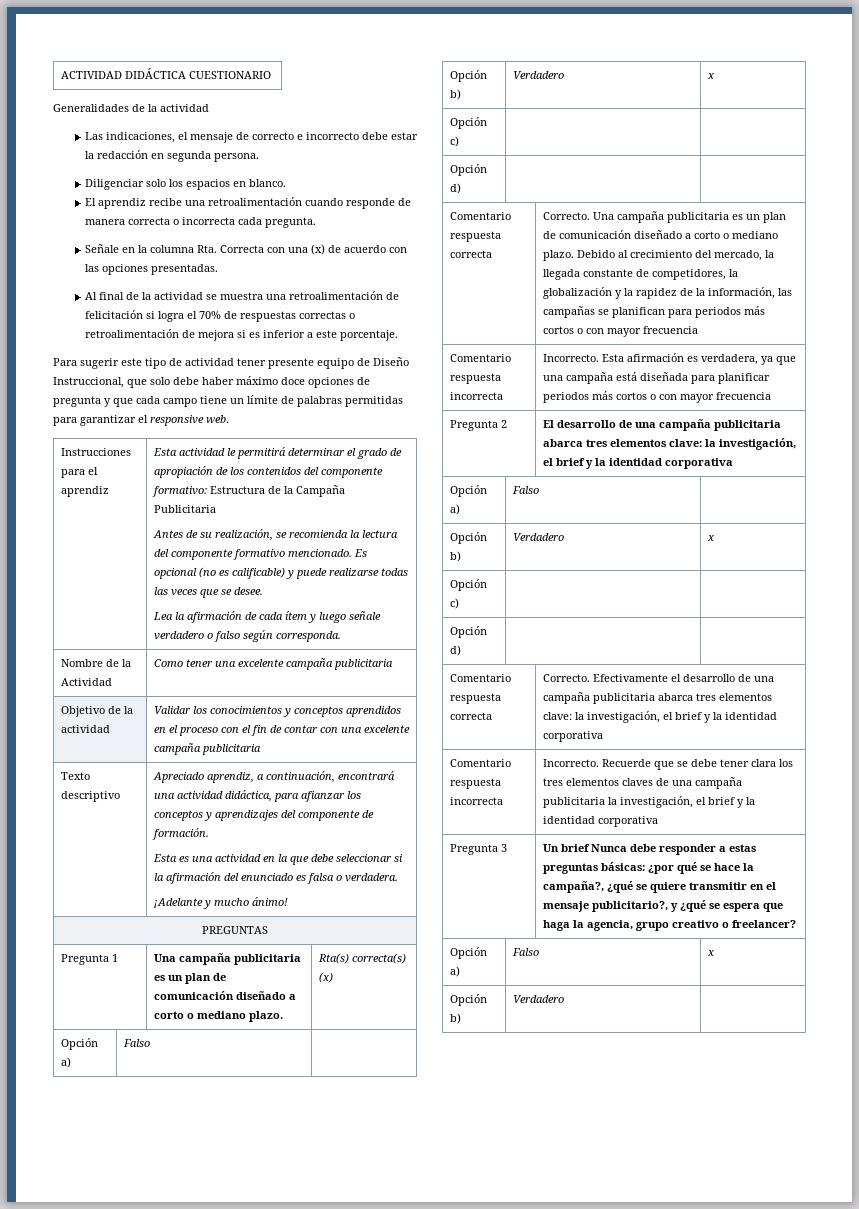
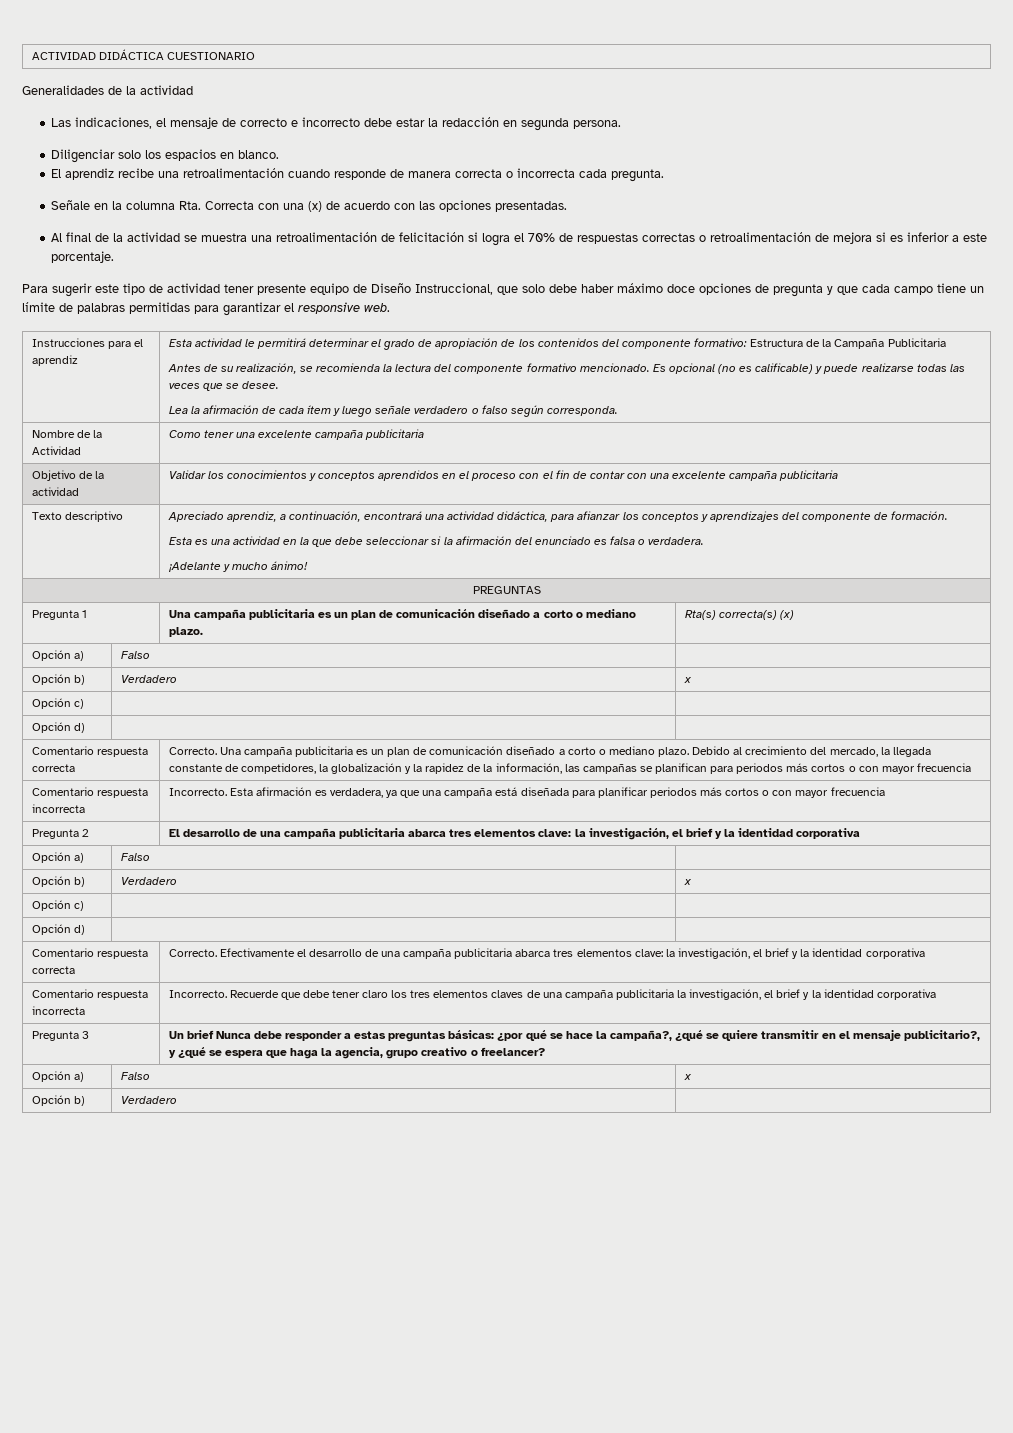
- Comentario respuesta incorrecta | Incorrecto. Recuerde que se debe tener clara los tres elementos claves de una campaña publicitaria la investigación, el brief y la identidad corporativa
+ Comentario respuesta incorrecta | Incorrecto. Recuerde que debe tener claro los tres elementos claves de una campaña publicitaria la investigación, el brief y la identidad corporativa

